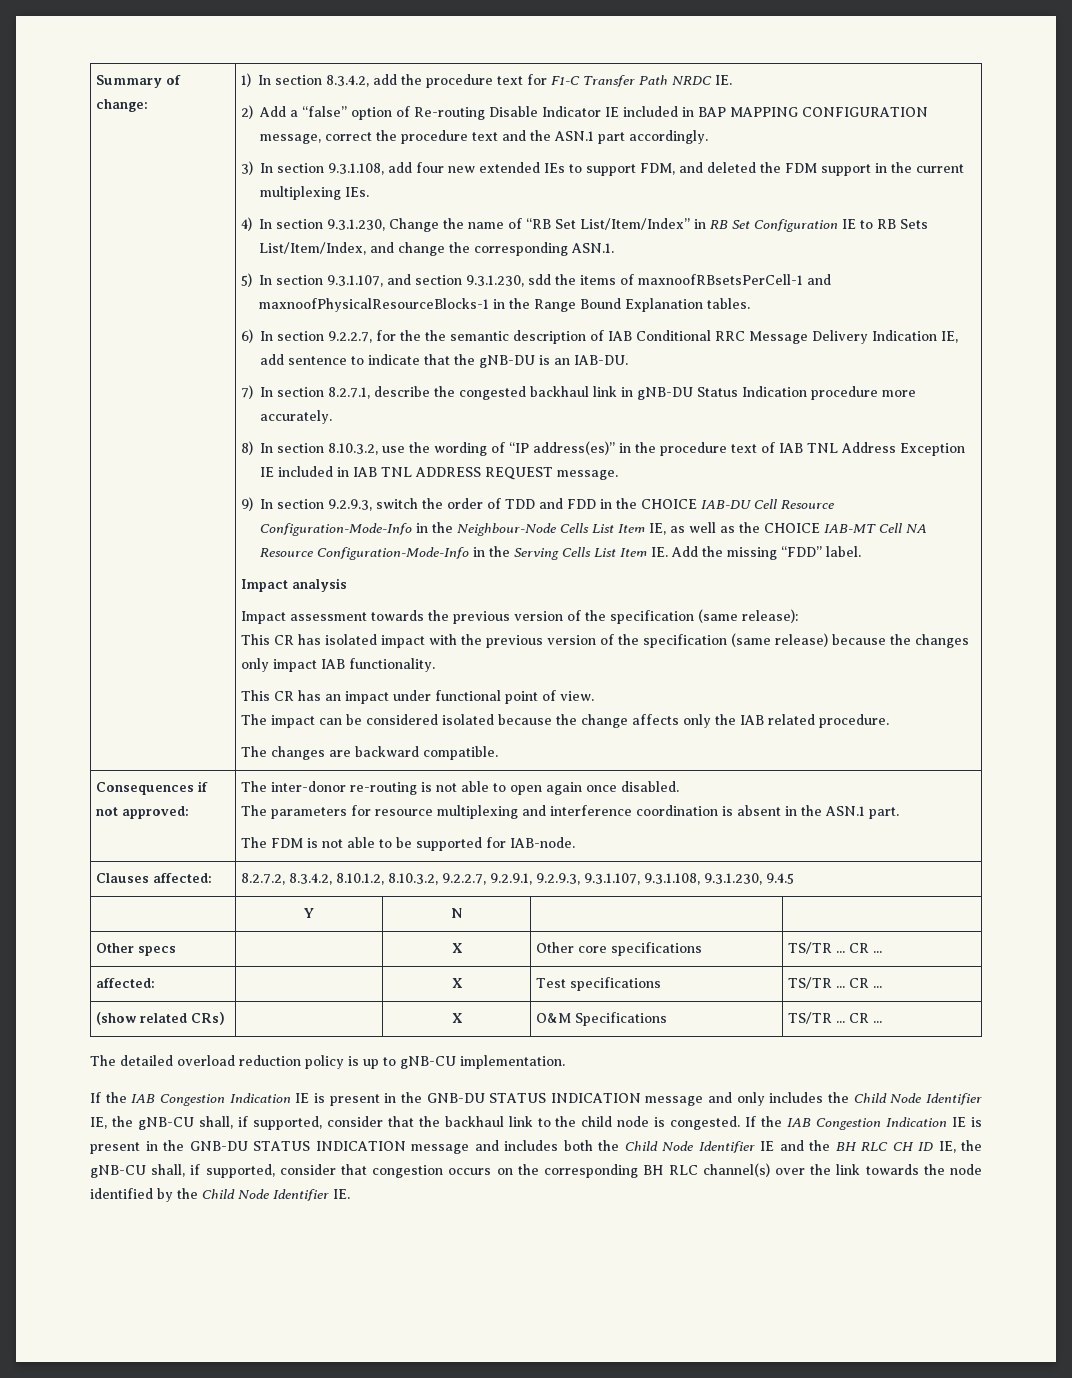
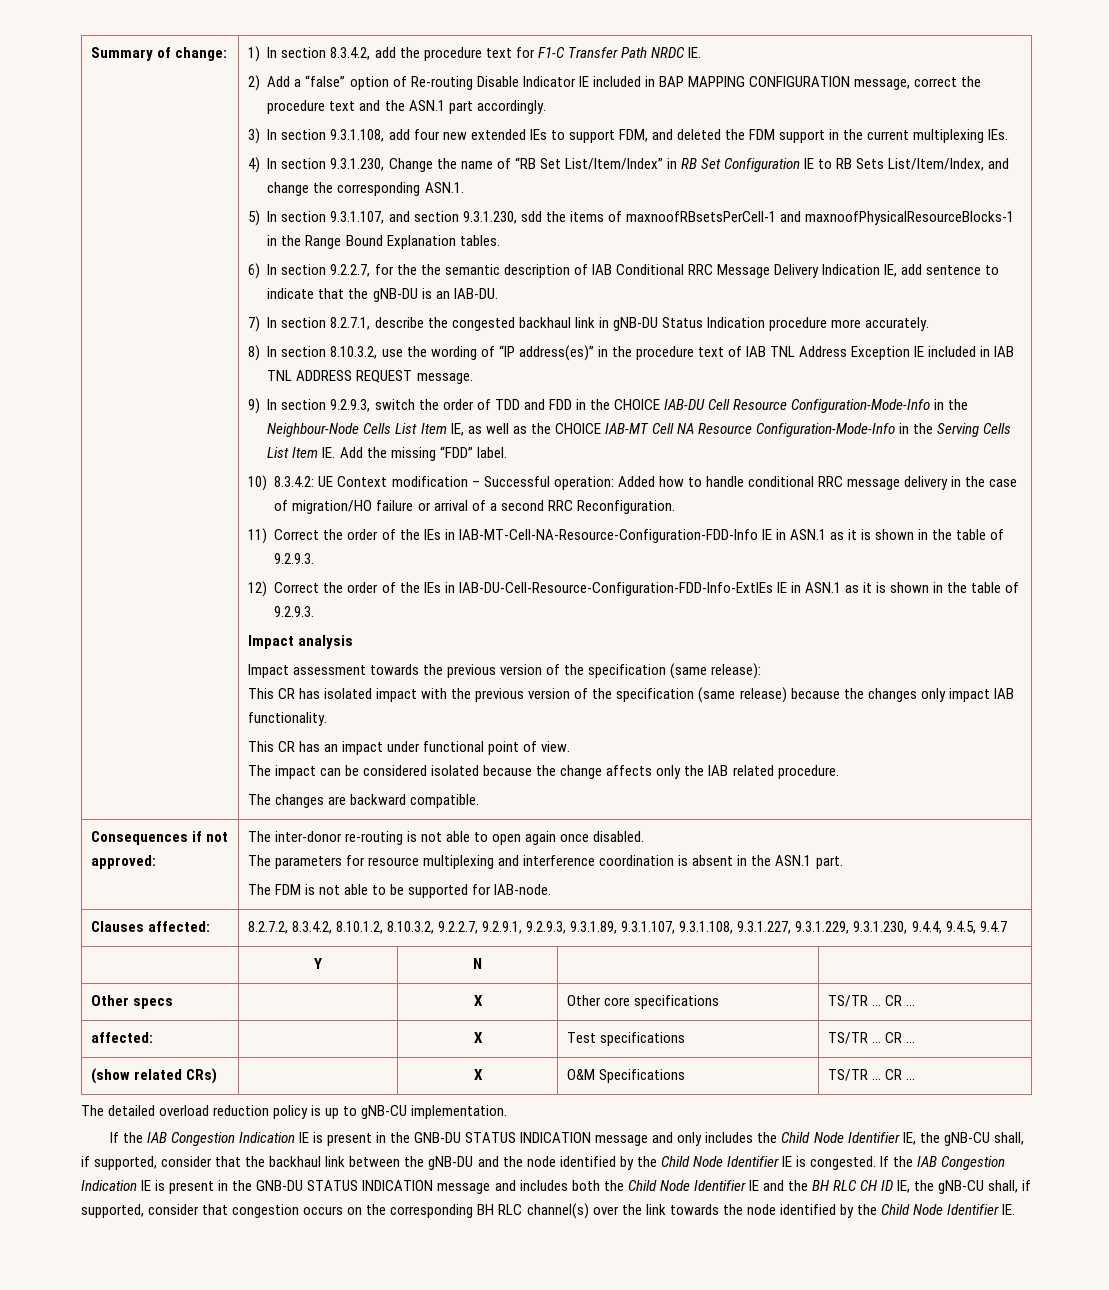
+ 10) 8.3.4.2: UE Context modification – Successful operation: Added how to handle conditional RRC message delivery in the case of migration/HO failure or arrival of a second RRC Reconfiguration.
+ 11) Correct the order of the IEs in IAB-MT-Cell-NA-Resource-Configuration-FDD-Info IE in ASN.1 as it is shown in the table of 9.2.9.3.
+ 12) Correct the order of the IEs in IAB-DU-Cell-Resource-Configuration-FDD-Info-ExtIEs IE in ASN.1 as it is shown in the table of 9.2.9.3.
- Clauses affected: | 8.2.7.2, 8.3.4.2, 8.10.1.2, 8.10.3.2, 9.2.2.7, 9.2.9.1, 9.2.9.3, 9.3.1.107, 9.3.1.108, 9.3.1.230, 9.4.5
+ Clauses affected: | 8.2.7.2, 8.3.4.2, 8.10.1.2, 8.10.3.2, 9.2.2.7, 9.2.9.1, 9.2.9.3, 9.3.1.89, 9.3.1.107, 9.3.1.108, 9.3.1.227, 9.3.1.229, 9.3.1.230, 9.4.4, 9.4.5, 9.4.7
- If the IAB Congestion Indication IE is present in the GNB-DU STATUS INDICATION message and only includes the Child Node Identifier IE, the gNB-CU shall, if supported, consider that the backhaul link to the child node is congested.
+ If the IAB Congestion Indication IE is present in the GNB-DU STATUS INDICATION message and only includes the Child Node Identifier IE, the gNB-CU shall, if supported, consider that the backhaul link between the gNB-DU and the node identified by the Child Node Identifier IE is congested.

